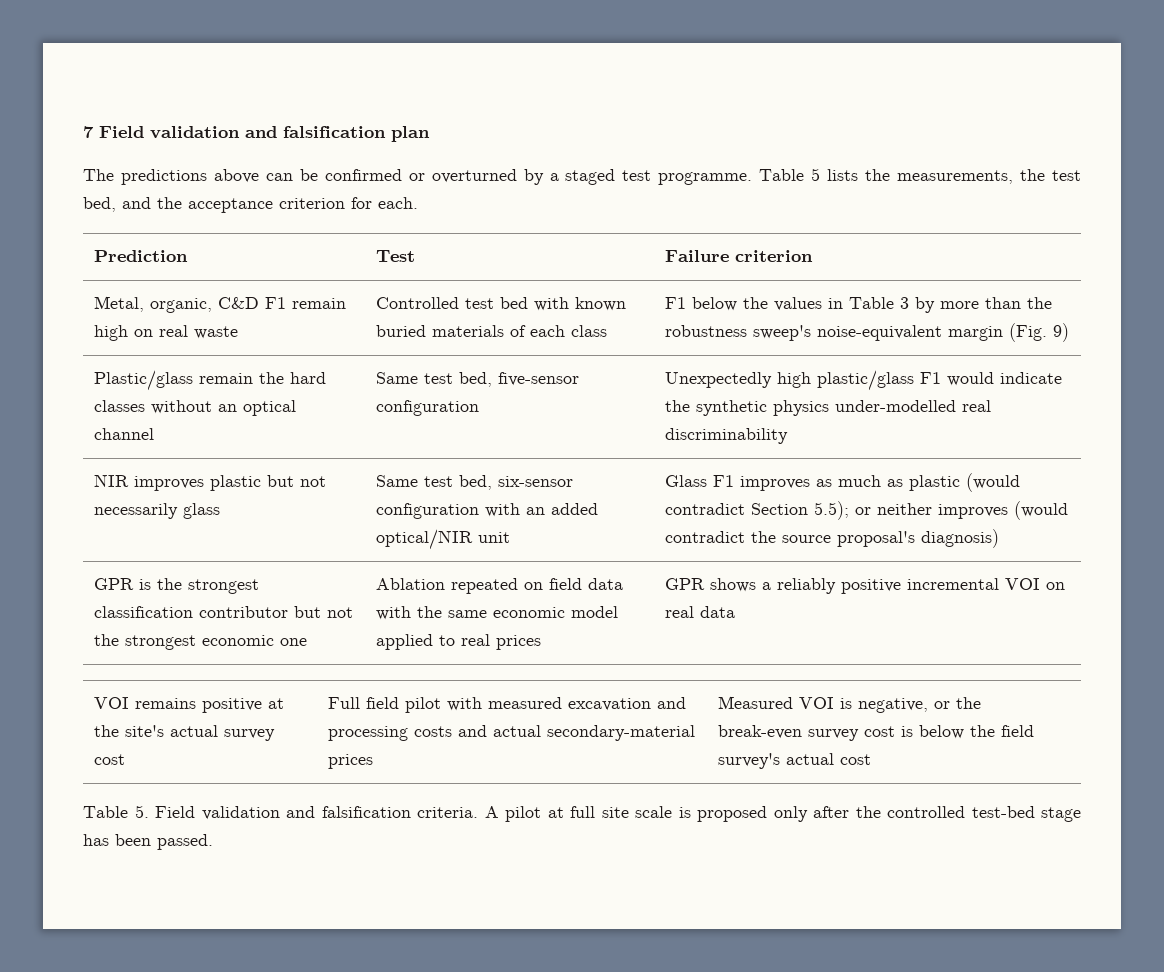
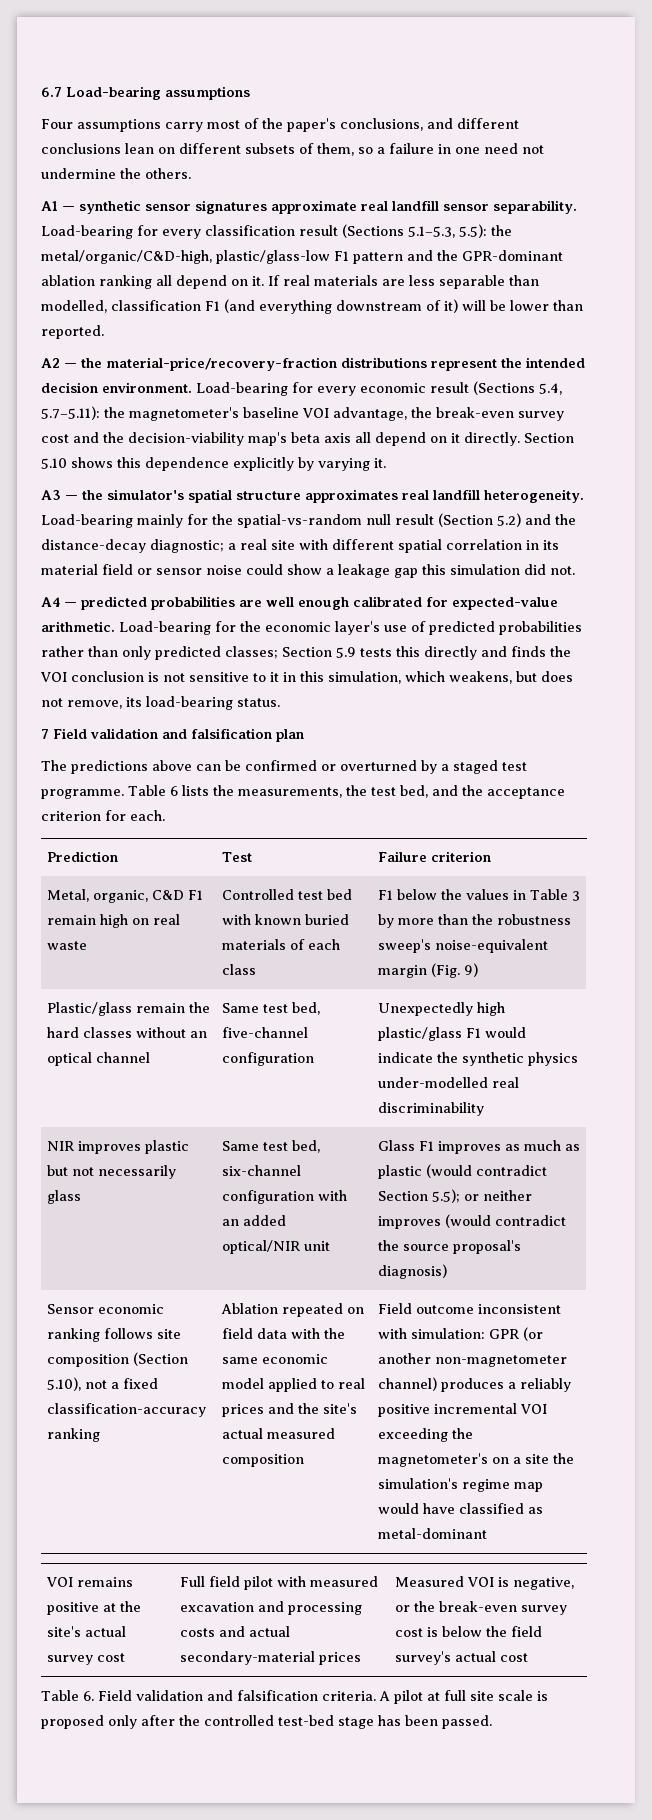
+ 6.7 Load-bearing assumptions
+ Four assumptions carry most of the paper's conclusions, and different conclusions lean on different subsets of them, so a failure in one need not undermine the others.
+ A1 — synthetic sensor signatures approximate real landfill sensor separability. Load-bearing for every classification result (Sections 5.1–5.3, 5.5): the metal/organic/C&D-high, plastic/glass-low F1 pattern and the GPR-dominant ablation ranking all depend on it. If real materials are less separable than modelled, classification F1 (and everything downstream of it) will be lower than reported.
+ A2 — the material-price/recovery-fraction distributions represent the intended decision environment. Load-bearing for every economic result (Sections 5.4, 5.7–5.11): the magnetometer's baseline VOI advantage, the break-even survey cost and the decision-viability map's beta axis all depend on it directly. Section 5.10 shows this dependence explicitly by varying it.
+ A3 — the simulator's spatial structure approximates real landfill heterogeneity. Load-bearing mainly for the spatial-vs-random null result (Section 5.2) and the distance-decay diagnostic; a real site with different spatial correlation in its material field or sensor noise could show a leakage gap this simulation did not.
+ A4 — predicted probabilities are well enough calibrated for expected-value arithmetic. Load-bearing for the economic layer's use of predicted probabilities rather than only predicted classes; Section 5.9 tests this directly and finds the VOI conclusion is not sensitive to it in this simulation, which weakens, but does not remove, its load-bearing status.
- Table 5 lists the measurements, the test bed, and the acceptance criterion for each.
+ Table 6 lists the measurements, the test bed, and the acceptance criterion for each.
- Plastic/glass remain the hard classes without an optical channel | Same test bed, five-sensor configuration | Unexpectedly high plastic/glass F1 would indicate the synthetic physics under-modelled real discriminability
+ Plastic/glass remain the hard classes without an optical channel | Same test bed, five-channel configuration | Unexpectedly high plastic/glass F1 would indicate the synthetic physics under-modelled real discriminability
- NIR improves plastic but not necessarily glass | Same test bed, six-sensor configuration with an added optical/NIR unit | Glass F1 improves as much as plastic (would contradict Section 5.5); or neither improves (would contradict the source proposal's diagnosis)
+ NIR improves plastic but not necessarily glass | Same test bed, six-channel configuration with an added optical/NIR unit | Glass F1 improves as much as plastic (would contradict Section 5.5); or neither improves (would contradict the source proposal's diagnosis)
- GPR is the strongest classification contributor but not the strongest economic one
+ Sensor economic ranking follows site composition (Section 5.10), not a fixed classification-accuracy ranking
- Ablation repeated on field data with the same economic model applied to real prices | GPR shows a reliably positive incremental VOI on real data
+ Ablation repeated on field data with the same economic model applied to real prices and the site's actual measured composition | Field outcome inconsistent with simulation: GPR (or another non-magnetometer channel) produces a reliably positive incremental VOI exceeding the magnetometer's on a site the simulation's regime map would have classified as metal-dominant
- Table 5. Field validation and falsification criteria.
+ Table 6. Field validation and falsification criteria.

